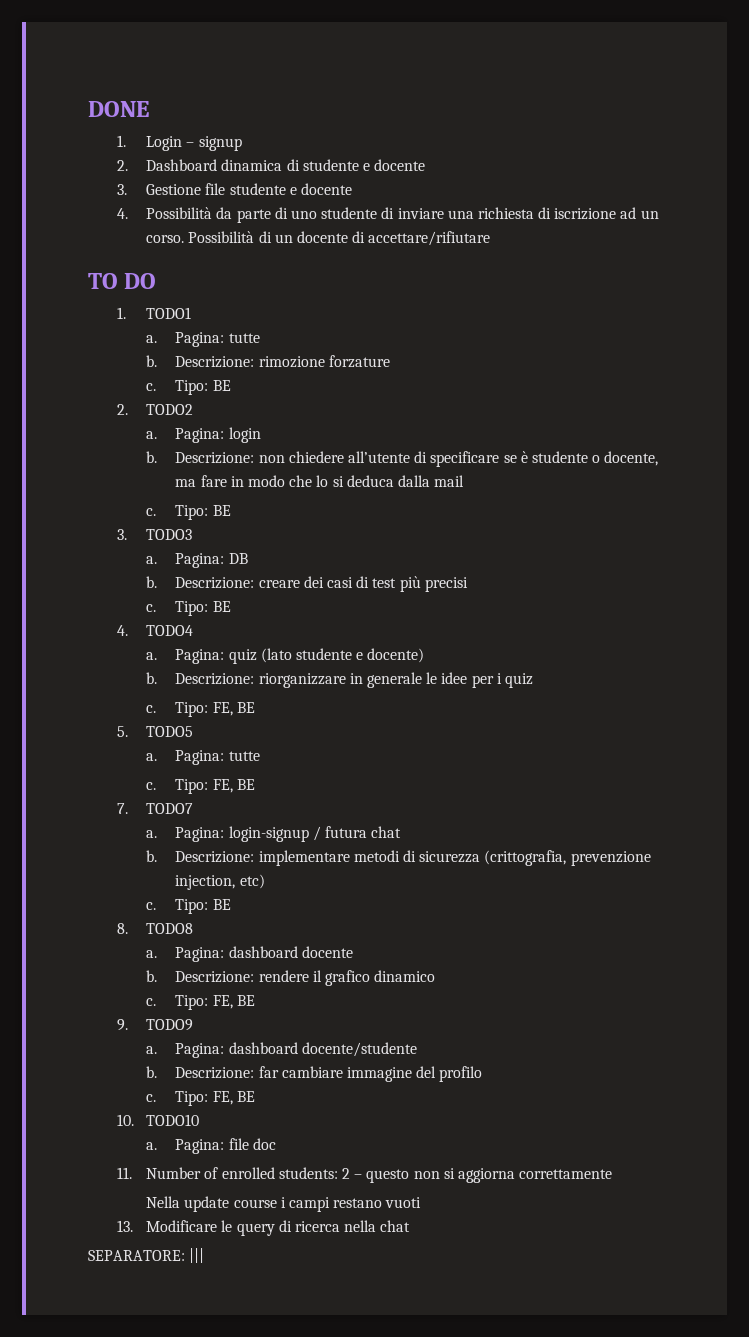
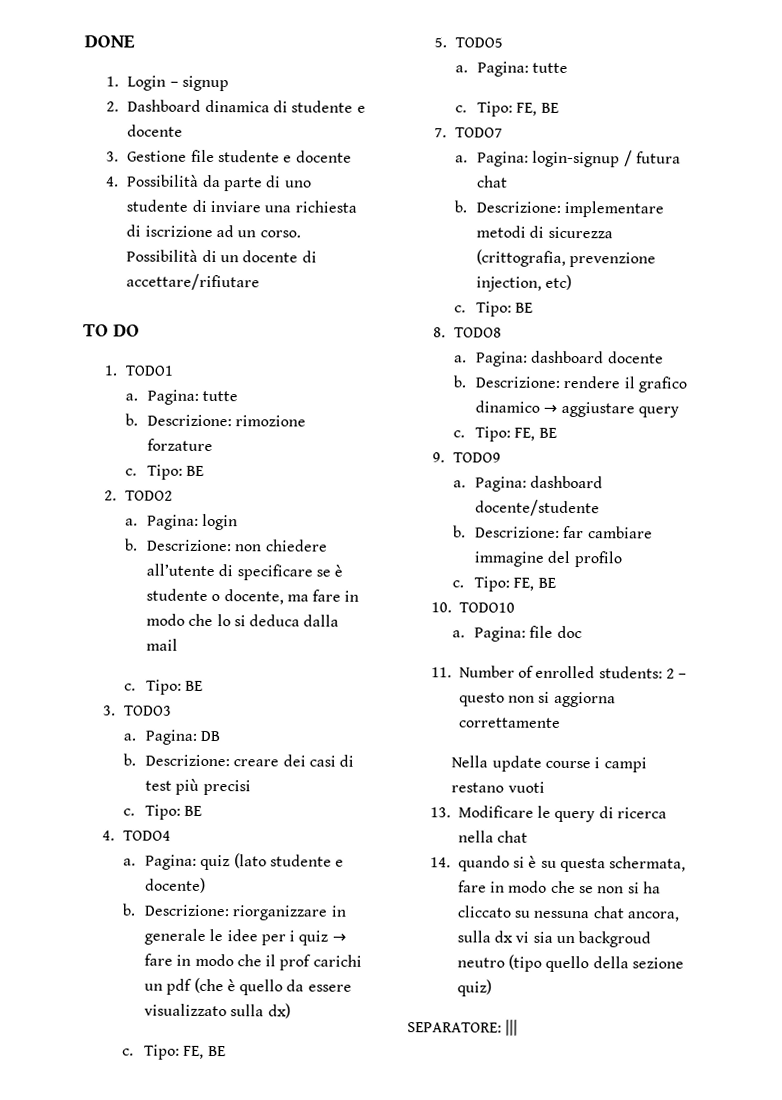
- Descrizione: riorganizzare in generale le idee per i quiz
+ Descrizione: riorganizzare in generale le idee per i quiz → fare in modo che il prof carichi un pdf (che è quello da essere visualizzato sulla dx)
- Descrizione: rendere il grafico dinamico
+ Descrizione: rendere il grafico dinamico → aggiustare query
+ 14. quando si è su questa schermata, fare in modo che se non si ha cliccato su nessuna chat ancora, sulla dx vi sia un backgroud neutro (tipo quello della sezione quiz)

